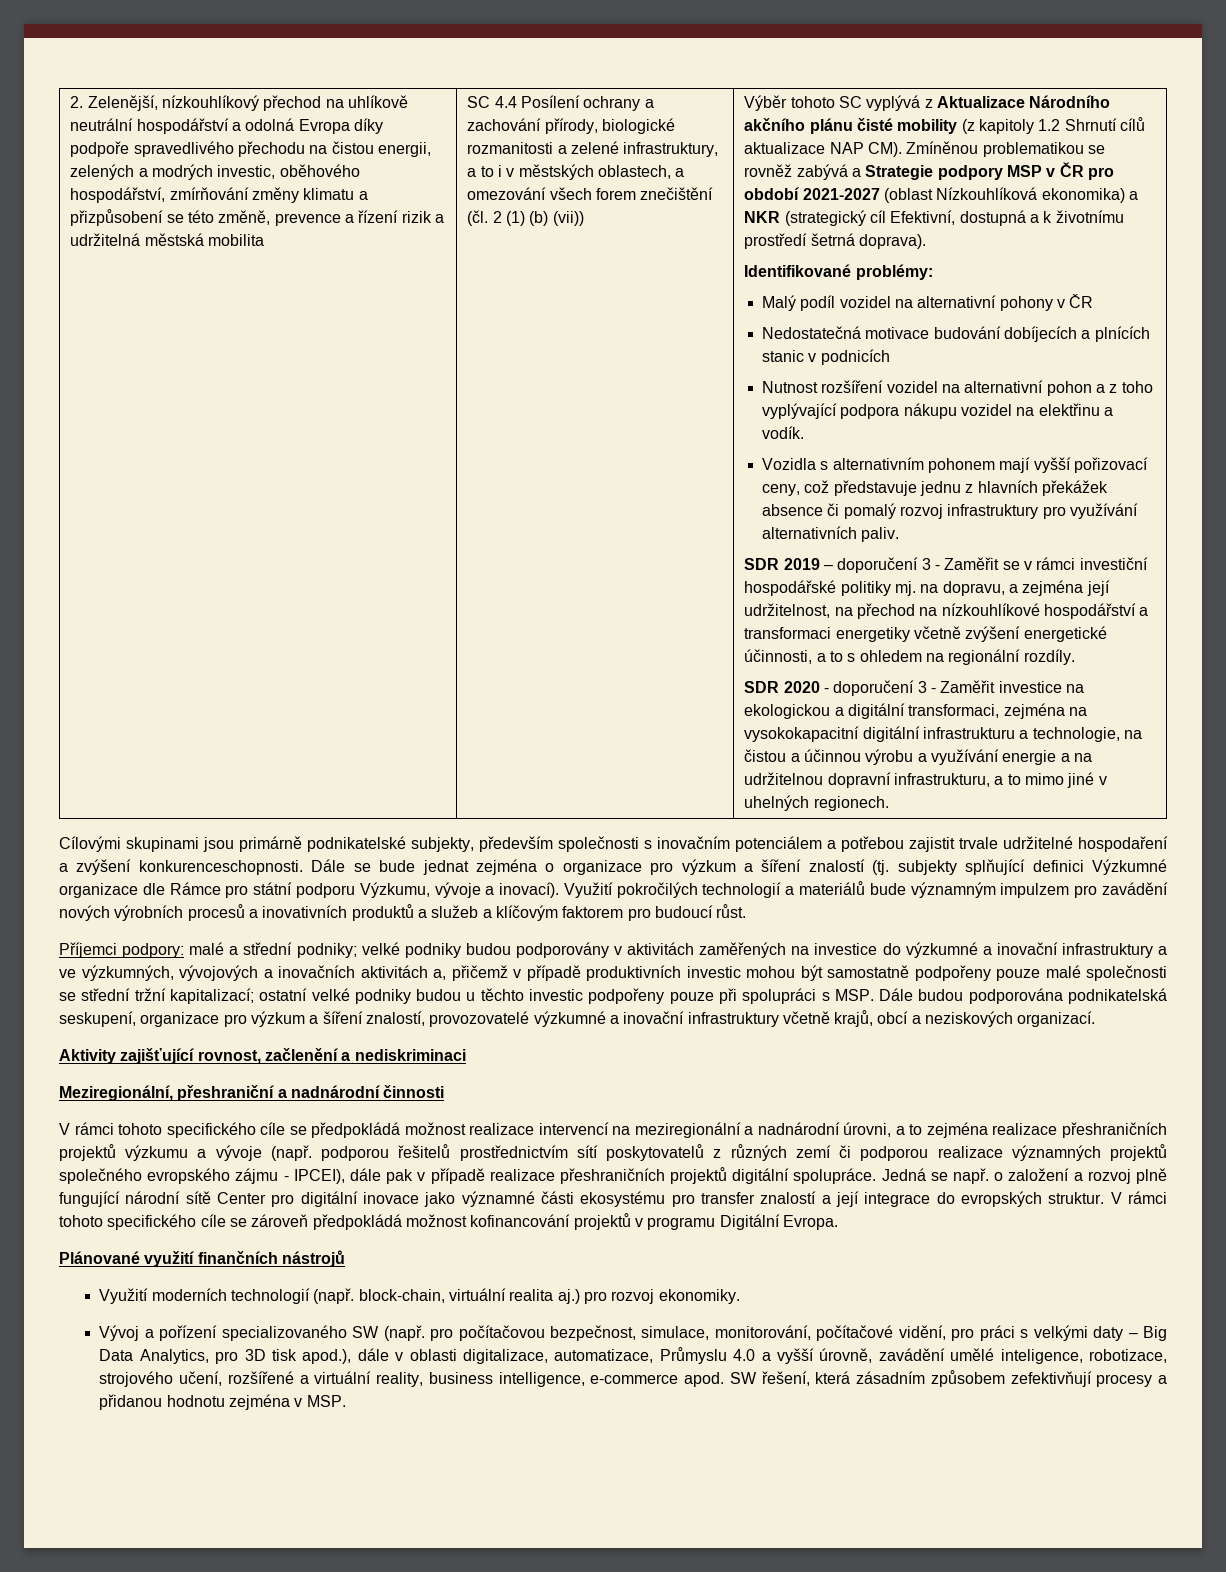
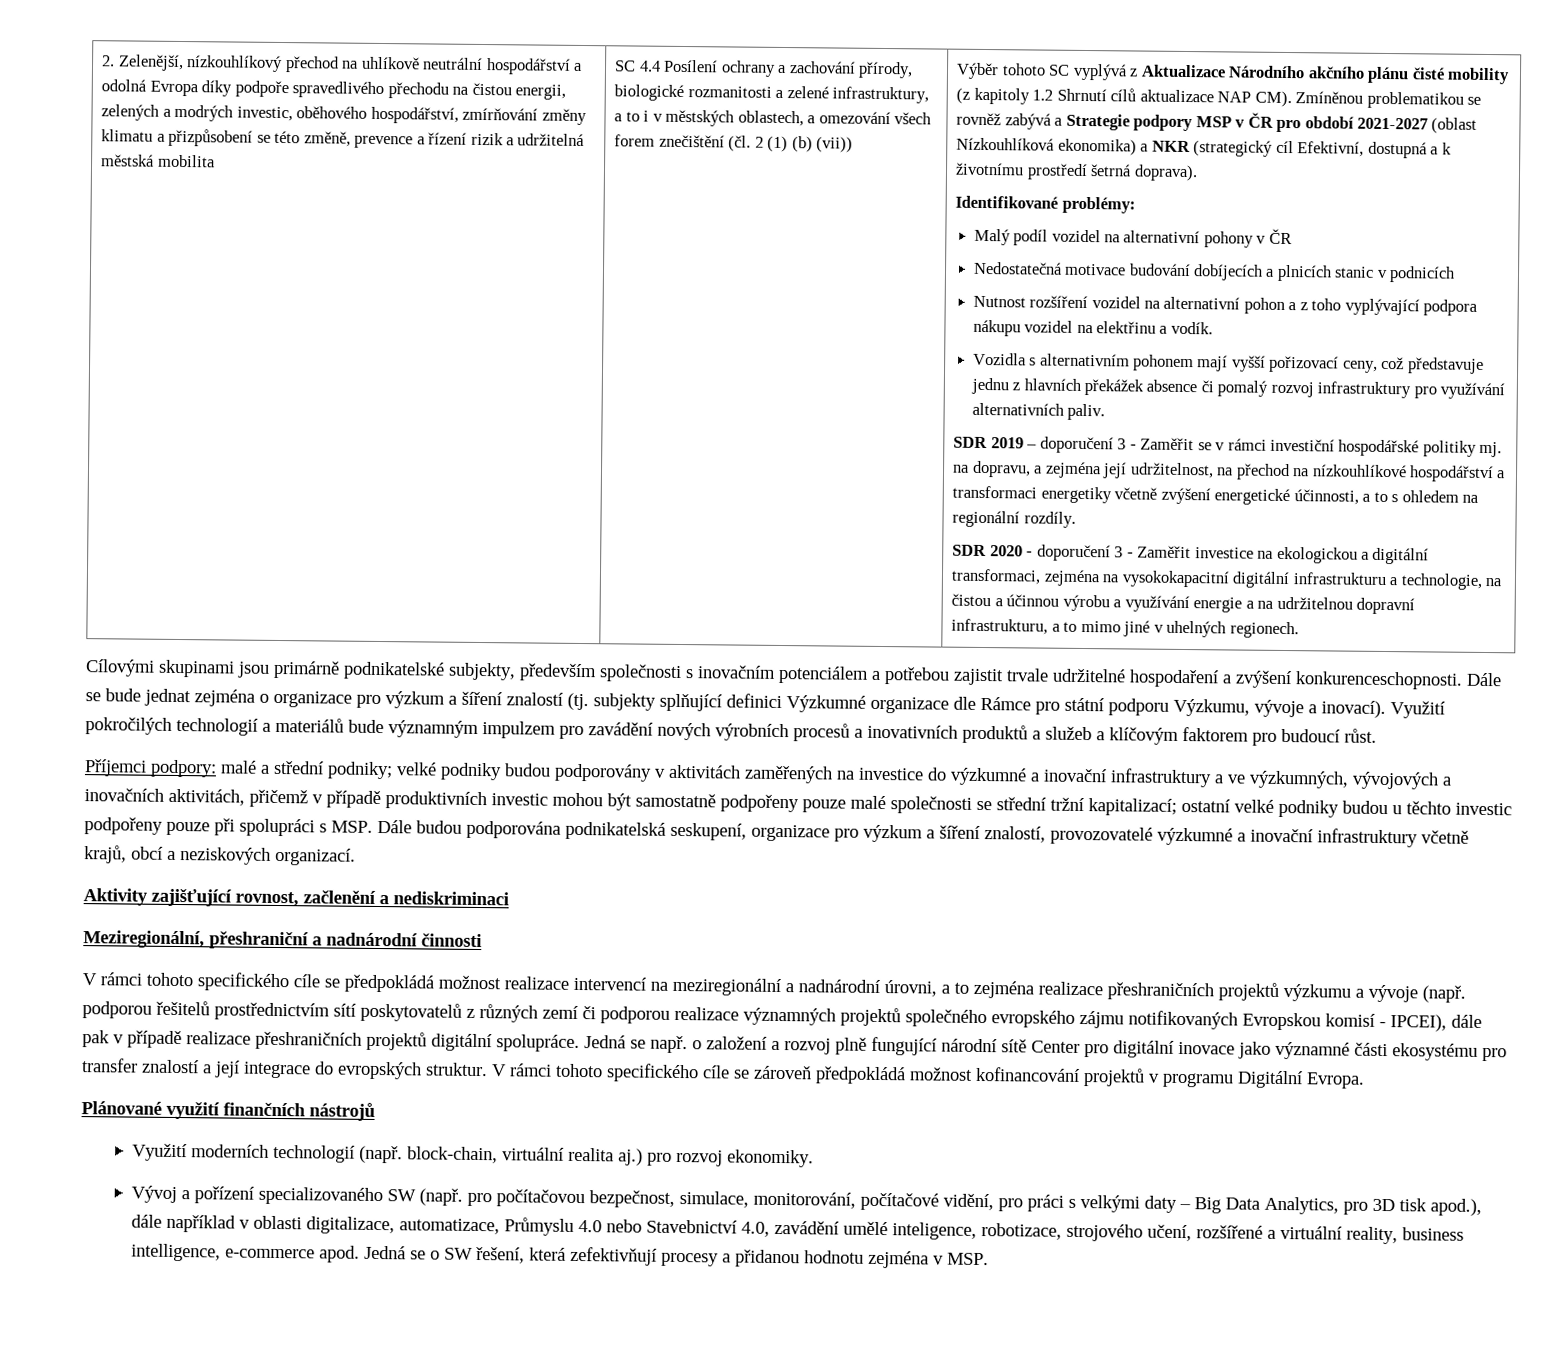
- Nedostatečná motivace budování dobíjecích a plnících stanic v podnicích
+ Nedostatečná motivace budování dobíjecích a plnicích stanic v podnicích
- velké podniky budou podporovány v aktivitách zaměřených na investice do výzkumné a inovační infrastruktury a ve výzkumných, vývojových a inovačních aktivitách a, přičemž v případě produktivních investic mohou být samostatně podpořeny pouze malé společnosti se střední tržní kapitalizací;
+ velké podniky budou podporovány v aktivitách zaměřených na investice do výzkumné a inovační infrastruktury a ve výzkumných, vývojových a inovačních aktivitách, přičemž v případě produktivních investic mohou být samostatně podpořeny pouze malé společnosti se střední tržní kapitalizací;
- V rámci tohoto specifického cíle se předpokládá možnost realizace intervencí na meziregionální a nadnárodní úrovni, a to zejména realizace přeshraničních projektů výzkumu a vývoje (např. podporou řešitelů prostřednictvím sítí poskytovatelů z různých zemí či podporou realizace významných projektů společného evropského zájmu - IPCEI), dále pak v případě realizace přeshraničních projektů digitální spolupráce.
+ V rámci tohoto specifického cíle se předpokládá možnost realizace intervencí na meziregionální a nadnárodní úrovni, a to zejména realizace přeshraničních projektů výzkumu a vývoje (např. podporou řešitelů prostřednictvím sítí poskytovatelů z různých zemí či podporou realizace významných projektů společného evropského zájmu notifikovaných Evropskou komisí - IPCEI), dále pak v případě realizace přeshraničních projektů digitální spolupráce.
- Vývoj a pořízení specializovaného SW (např. pro počítačovou bezpečnost, simulace, monitorování, počítačové vidění, pro práci s velkými daty – Big Data Analytics, pro 3D tisk apod.), dále v oblasti digitalizace, automatizace, Průmyslu 4.0 a vyšší úrovně, zavádění umělé inteligence, robotizace, strojového učení, rozšířené a virtuální reality, business intelligence, e-commerce apod.
+ Vývoj a pořízení specializovaného SW (např. pro počítačovou bezpečnost, simulace, monitorování, počítačové vidění, pro práci s velkými daty – Big Data Analytics, pro 3D tisk apod.), dále například v oblasti digitalizace, automatizace, Průmyslu 4.0 nebo Stavebnictví 4.0, zavádění umělé inteligence, robotizace, strojového učení, rozšířené a virtuální reality, business intelligence, e-commerce apod.
- SW řešení, která zásadním způsobem zefektivňují procesy a přidanou hodnotu zejména v MSP.
+ Jedná se o SW řešení, která zefektivňují procesy a přidanou hodnotu zejména v MSP.

